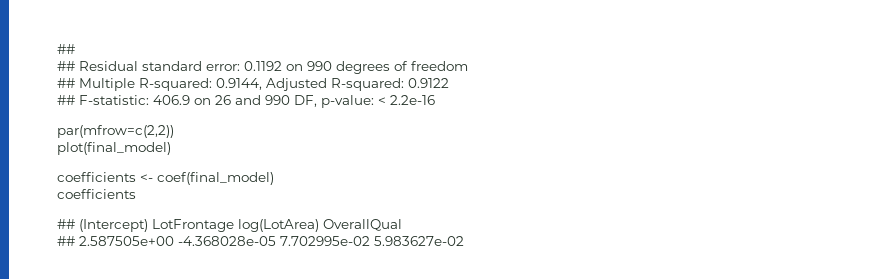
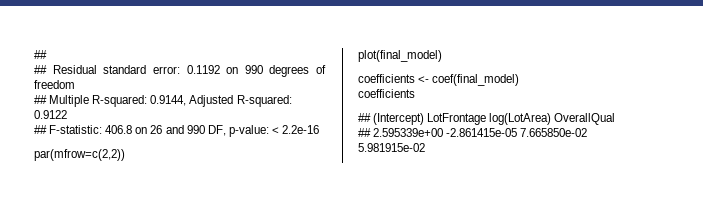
- ## F-statistic: 406.9 on 26 and 990 DF, p-value: < 2.2e-16
+ ## F-statistic: 406.8 on 26 and 990 DF, p-value: < 2.2e-16
- ## 2.587505e+00 -4.368028e-05 7.702995e-02 5.983627e-02
+ ## 2.595339e+00 -2.861415e-05 7.665850e-02 5.981915e-02

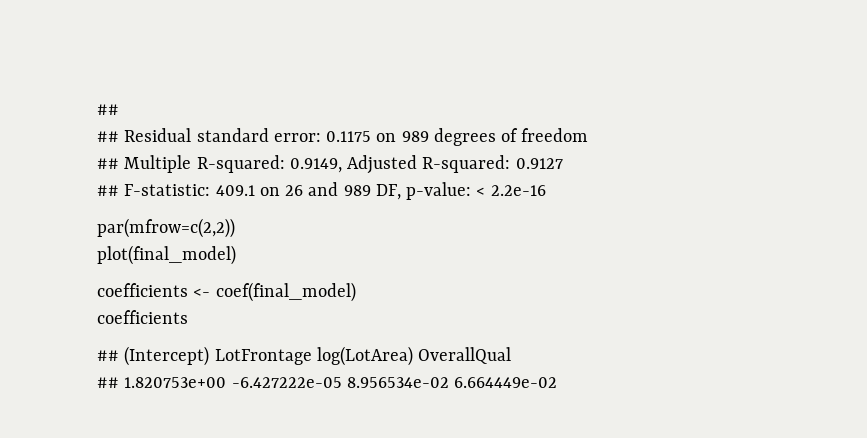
- ## Residual standard error: 0.1192 on 990 degrees of freedom
+ ## Residual standard error: 0.1175 on 989 degrees of freedom
- ## Multiple R-squared: 0.9144, Adjusted R-squared: 0.9122
+ ## Multiple R-squared: 0.9149, Adjusted R-squared: 0.9127
- ## F-statistic: 406.8 on 26 and 990 DF, p-value: < 2.2e-16
+ ## F-statistic: 409.1 on 26 and 989 DF, p-value: < 2.2e-16
- ## 2.595339e+00 -2.861415e-05 7.665850e-02 5.981915e-02
+ ## 1.820753e+00 -6.427222e-05 8.956534e-02 6.664449e-02

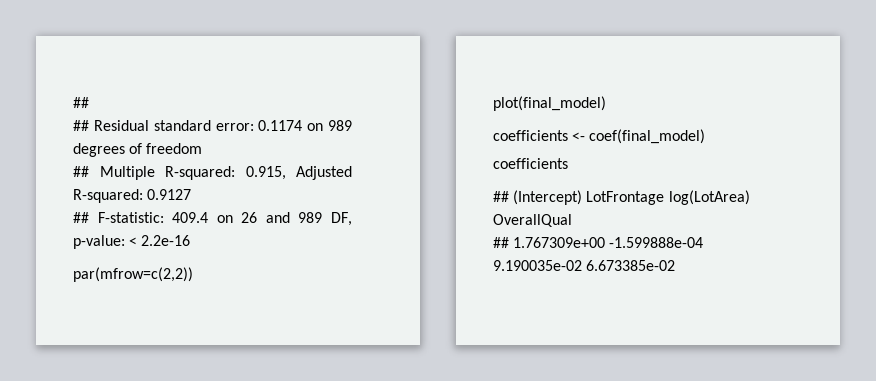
- ## Residual standard error: 0.1175 on 989 degrees of freedom
+ ## Residual standard error: 0.1174 on 989 degrees of freedom
- ## Multiple R-squared: 0.9149, Adjusted R-squared: 0.9127
+ ## Multiple R-squared: 0.915, Adjusted R-squared: 0.9127
- ## F-statistic: 409.1 on 26 and 989 DF, p-value: < 2.2e-16
+ ## F-statistic: 409.4 on 26 and 989 DF, p-value: < 2.2e-16
- ## 1.820753e+00 -6.427222e-05 8.956534e-02 6.664449e-02
+ ## 1.767309e+00 -1.599888e-04 9.190035e-02 6.673385e-02

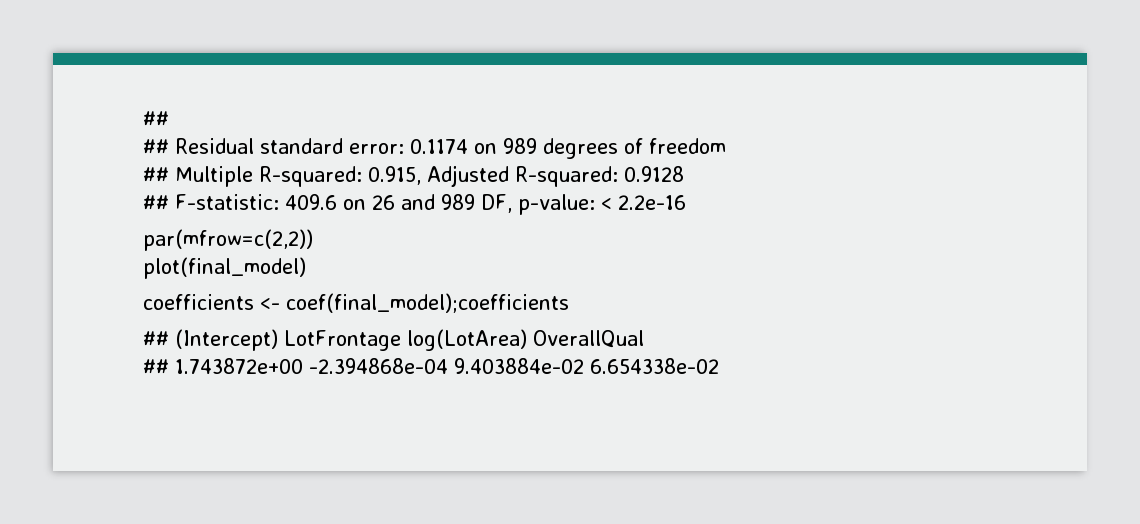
- ## Multiple R-squared: 0.915, Adjusted R-squared: 0.9127
+ ## Multiple R-squared: 0.915, Adjusted R-squared: 0.9128
- ## F-statistic: 409.4 on 26 and 989 DF, p-value: < 2.2e-16
+ ## F-statistic: 409.6 on 26 and 989 DF, p-value: < 2.2e-16
- coefficients <- coef(final_model)
- coefficients
+ coefficients <- coef(final_model);coefficients
- ## 1.767309e+00 -1.599888e-04 9.190035e-02 6.673385e-02
+ ## 1.743872e+00 -2.394868e-04 9.403884e-02 6.654338e-02

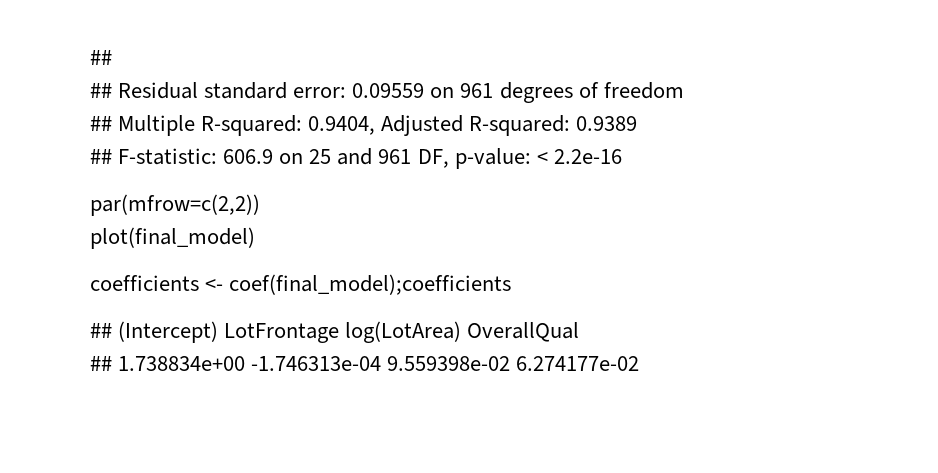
- ## Residual standard error: 0.1174 on 989 degrees of freedom
+ ## Residual standard error: 0.09559 on 961 degrees of freedom
- ## Multiple R-squared: 0.915, Adjusted R-squared: 0.9128
+ ## Multiple R-squared: 0.9404, Adjusted R-squared: 0.9389
- ## F-statistic: 409.6 on 26 and 989 DF, p-value: < 2.2e-16
+ ## F-statistic: 606.9 on 25 and 961 DF, p-value: < 2.2e-16
- ## 1.743872e+00 -2.394868e-04 9.403884e-02 6.654338e-02
+ ## 1.738834e+00 -1.746313e-04 9.559398e-02 6.274177e-02

